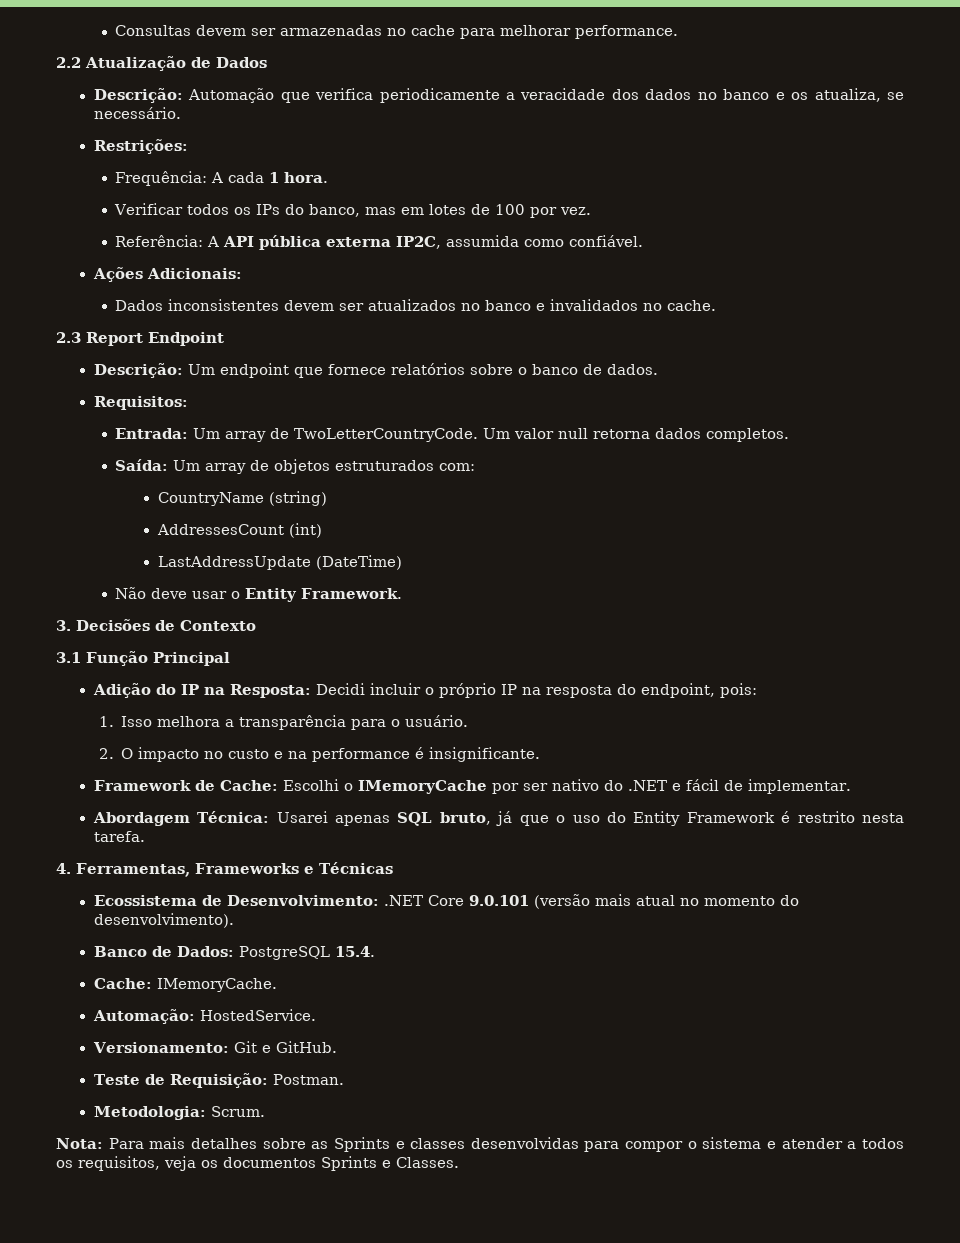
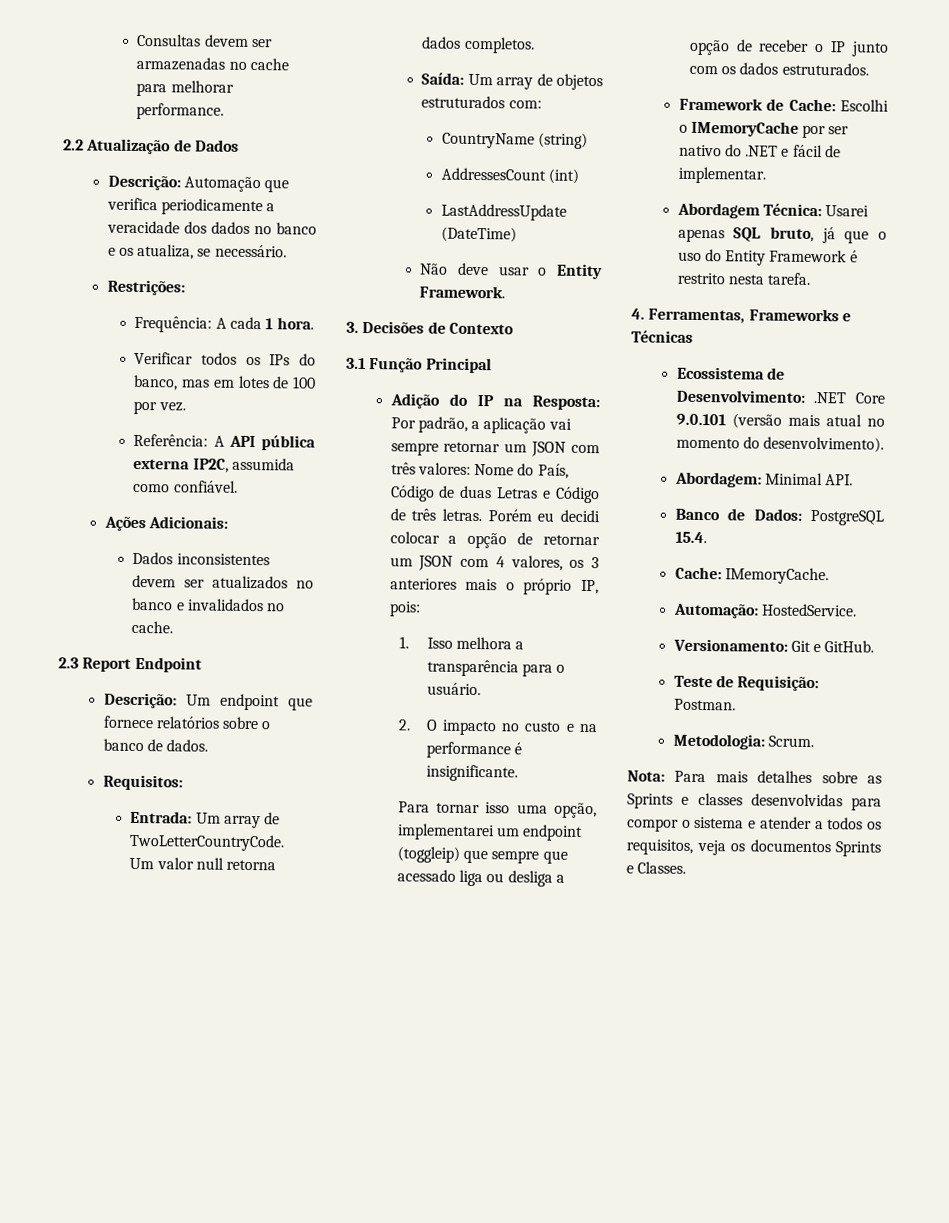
- Adição do IP na Resposta: Decidi incluir o próprio IP na resposta do endpoint, pois:
+ Adição do IP na Resposta: Por padrão, a aplicação vai sempre retornar um JSON com três valores: Nome do País, Código de duas Letras e Código de três letras. Porém eu decidi colocar a opção de retornar um JSON com 4 valores, os 3 anteriores mais o próprio IP, pois:
+ Para tornar isso uma opção, implementarei um endpoint (toggleip) que sempre que acessado liga ou desliga a opção de receber o IP junto com os dados estruturados.
+ Abordagem: Minimal API.

